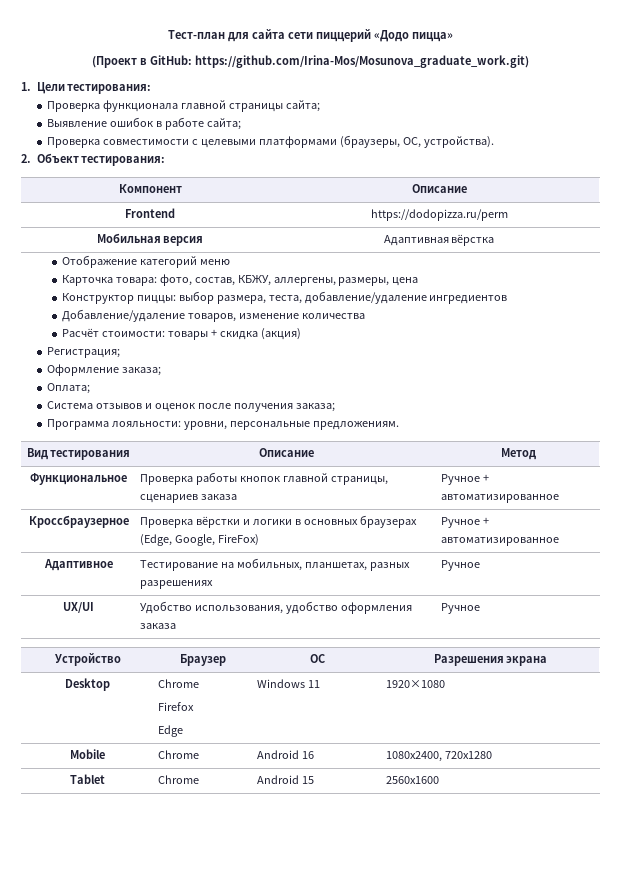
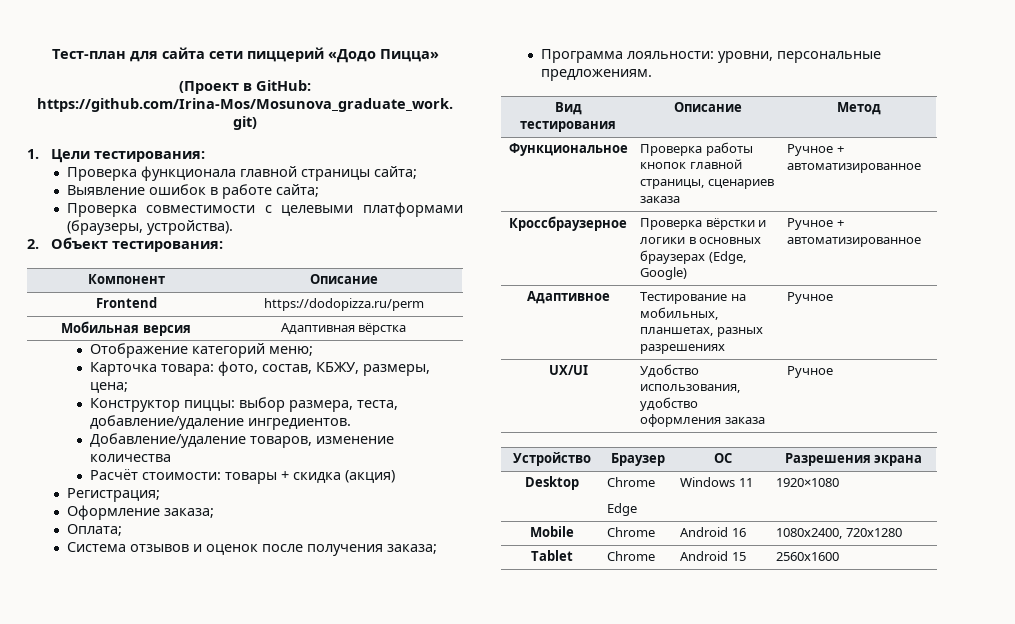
- Тест-план для сайта сети пиццерий «Додо пицца»
+ Тест-план для сайта сети пиццерий «Додо Пицца»
- Проверка совместимости с целевыми платформами (браузеры, ОС, устройства).
+ Проверка совместимости с целевыми платформами (браузеры, устройства).
- Отображение категорий меню
+ Отображение категорий меню;
- Карточка товара: фото, состав, КБЖУ, аллергены, размеры, цена
+ Карточка товара: фото, состав, КБЖУ, размеры, цена;
- Конструктор пиццы: выбор размера, теста, добавление/удаление ингредиентов
+ Конструктор пиццы: выбор размера, теста, добавление/удаление ингредиентов.
- Кроссбраузерное | Проверка вёрстки и логики в основных браузерах (Edge, Google, FireFox) | Ручное + автоматизированное
+ Кроссбраузерное | Проверка вёрстки и логики в основных браузерах (Edge, Google) | Ручное + автоматизированное
  Desktop | Chrome
- Firefox

